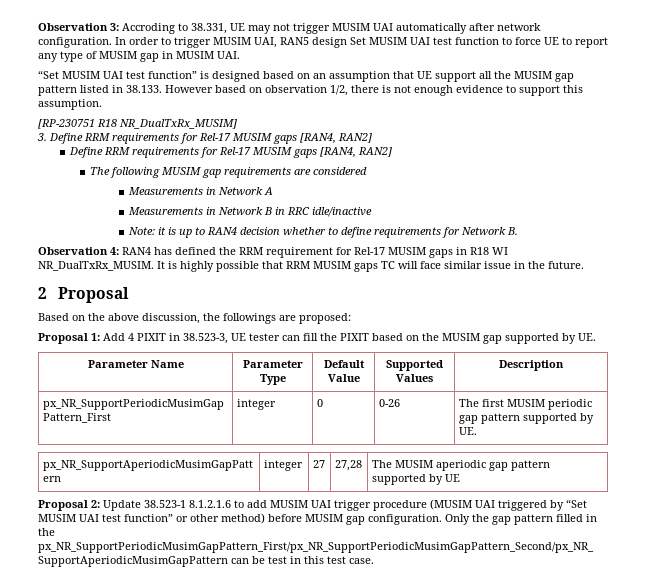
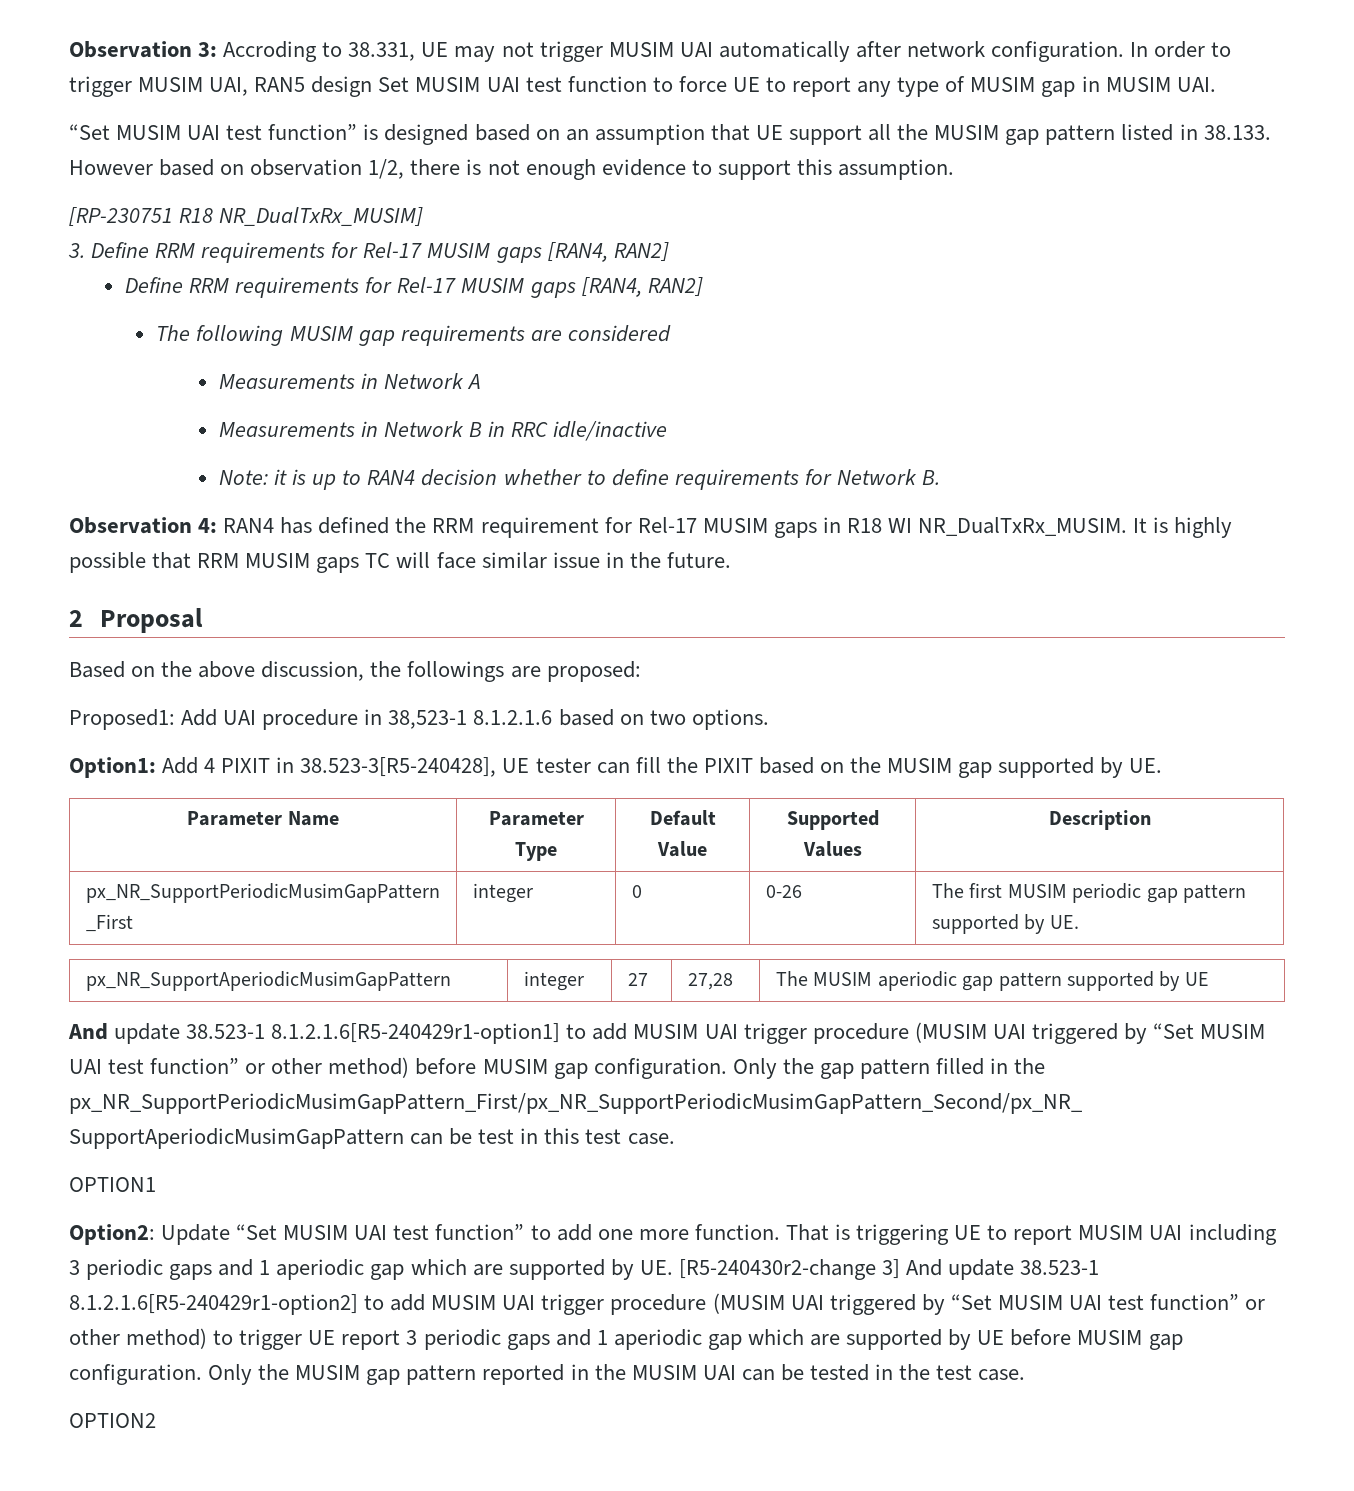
- Proposal 1: Add 4 PIXIT in 38.523-3, UE tester can fill the PIXIT based on the MUSIM gap supported by UE.
+ Proposed1: Add UAI procedure in 38,523-1 8.1.2.1.6 based on two options.
+ Option1: Add 4 PIXIT in 38.523-3[R5-240428], UE tester can fill the PIXIT based on the MUSIM gap supported by UE.
- Proposal 2: Update 38.523-1 8.1.2.1.6 to add MUSIM UAI trigger procedure (MUSIM UAI triggered by “Set MUSIM UAI test function” or other method) before MUSIM gap configuration.
+ And update 38.523-1 8.1.2.1.6[R5-240429r1-option1] to add MUSIM UAI trigger procedure (MUSIM UAI triggered by “Set MUSIM UAI test function” or other method) before MUSIM gap configuration.
+ OPTION1
+ Option2: Update “Set MUSIM UAI test function” to add one more function. That is triggering UE to report MUSIM UAI including 3 periodic gaps and 1 aperiodic gap which are supported by UE. [R5-240430r2-change 3] And update 38.523-1 8.1.2.1.6[R5-240429r1-option2] to add MUSIM UAI trigger procedure (MUSIM UAI triggered by “Set MUSIM UAI test function” or other method) to trigger UE report 3 periodic gaps and 1 aperiodic gap which are supported by UE before MUSIM gap configuration. Only the MUSIM gap pattern reported in the MUSIM UAI can be tested in the test case.
+ OPTION2

